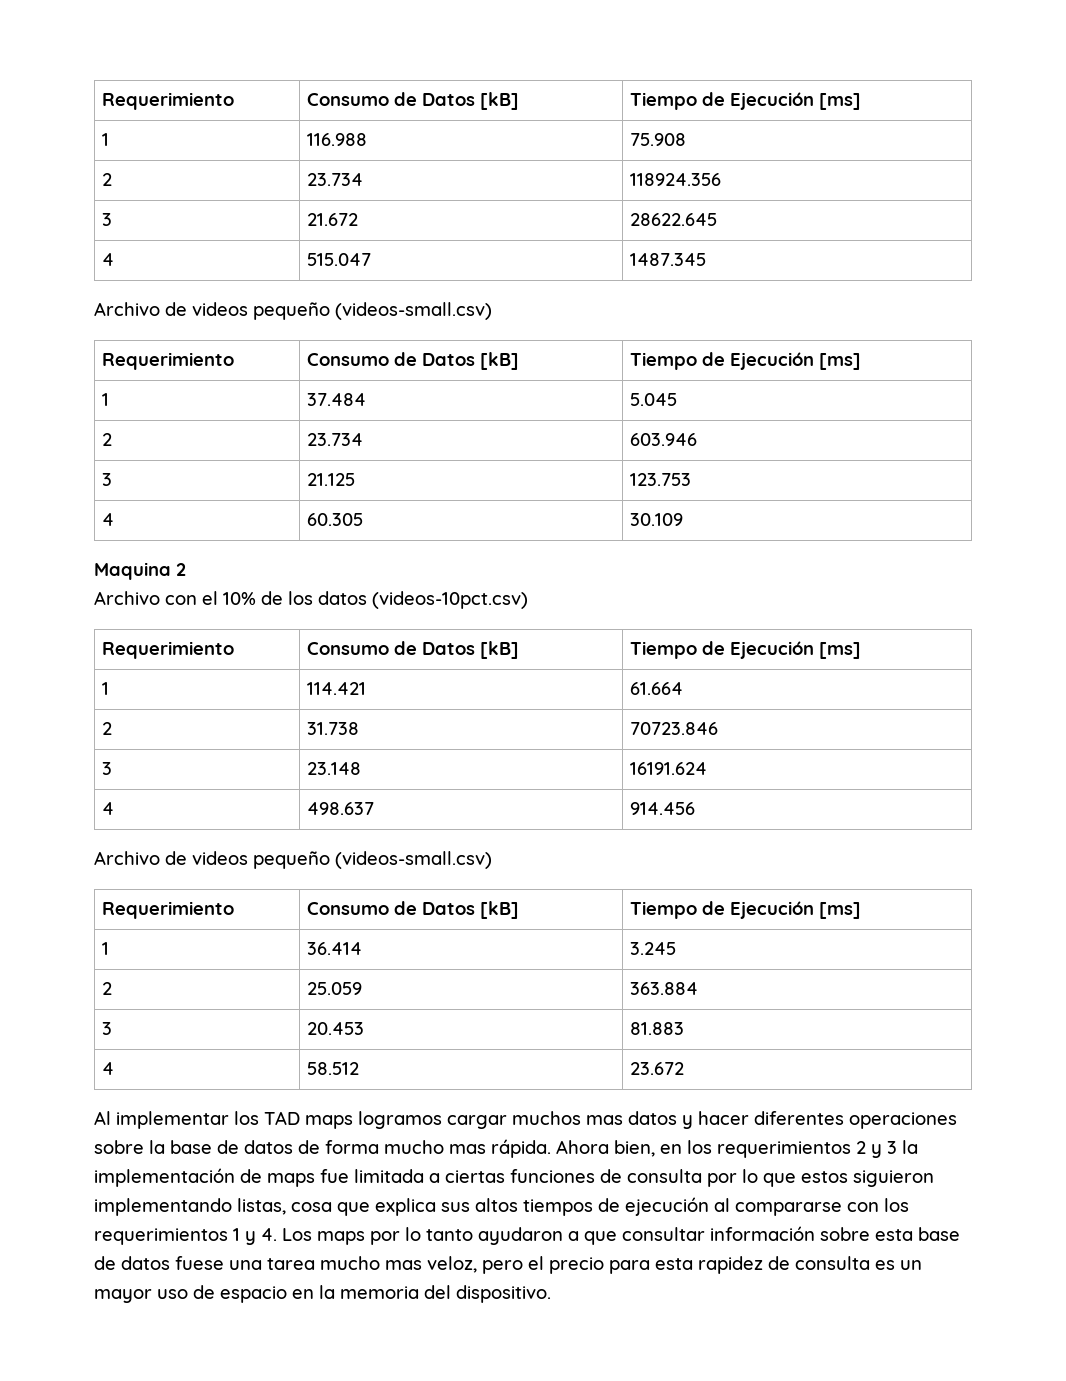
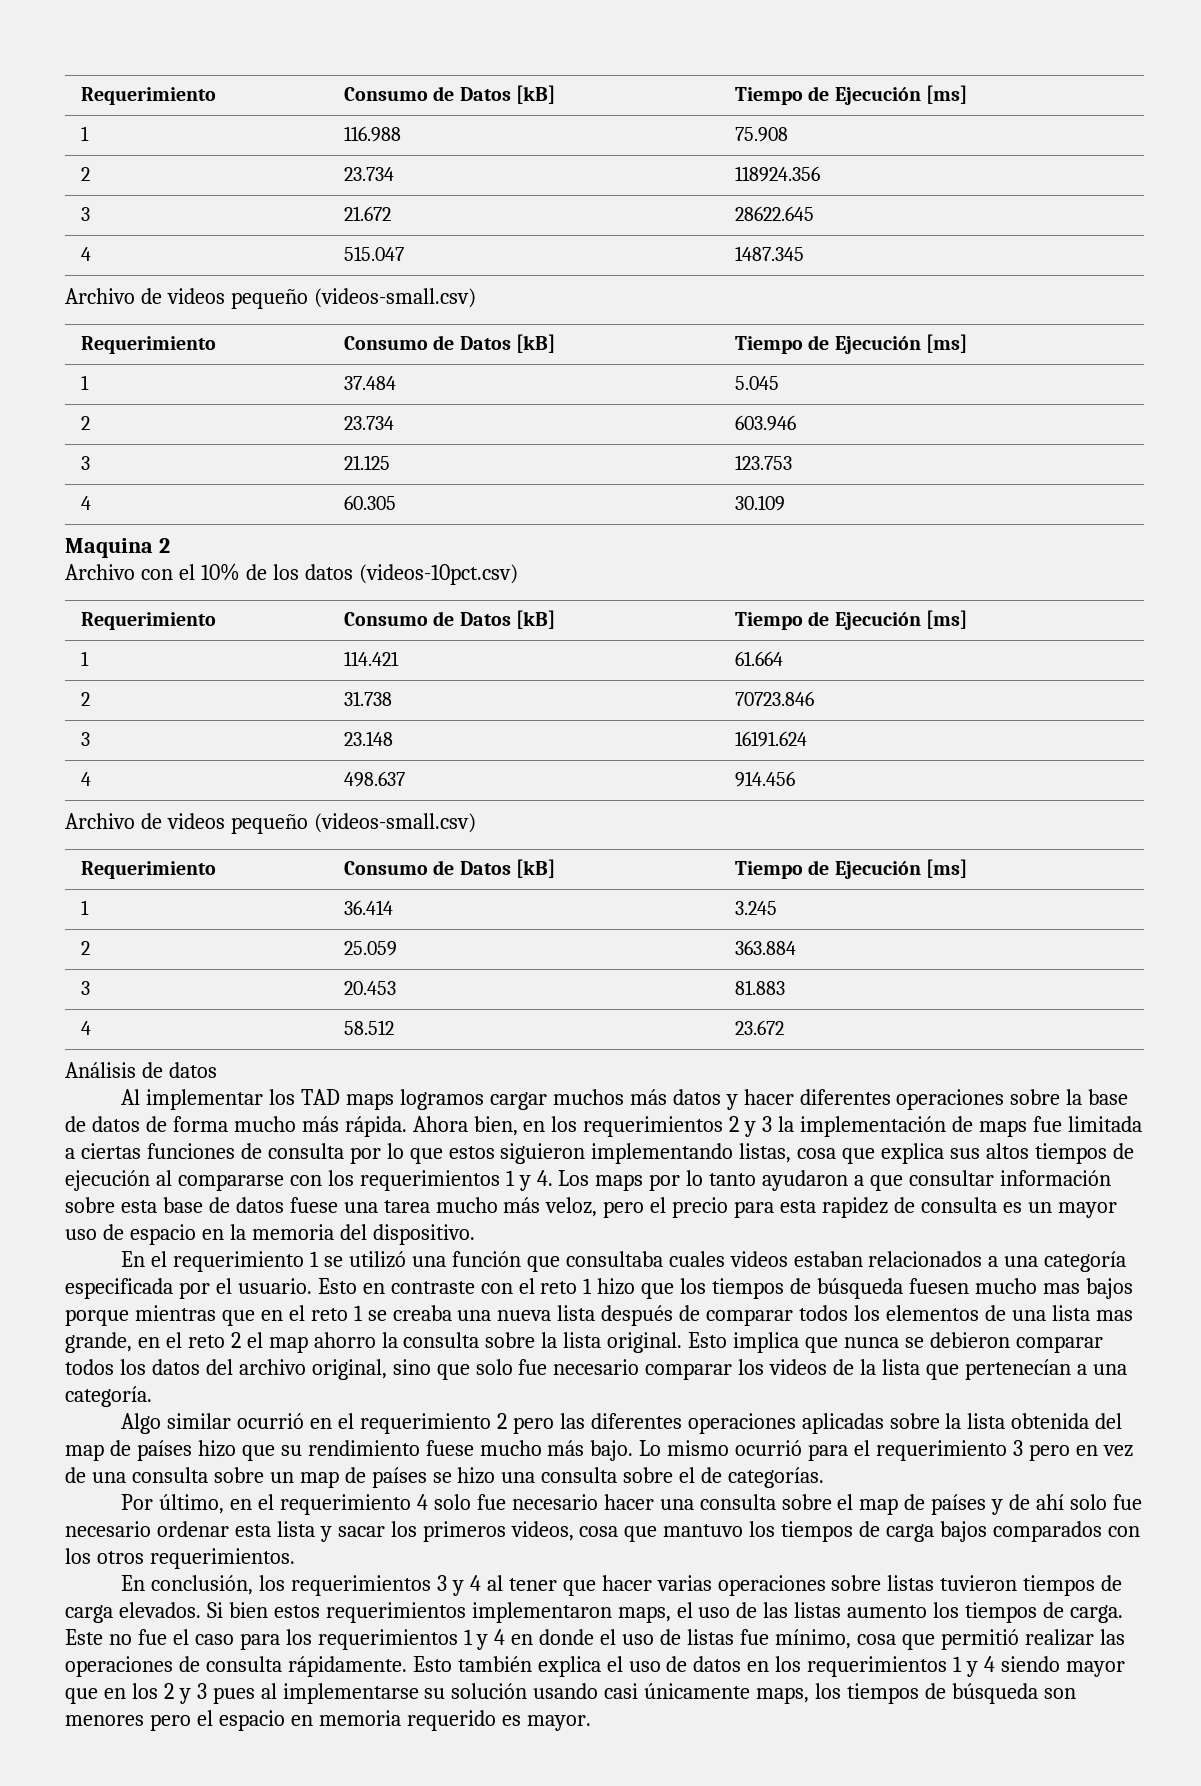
+ Análisis de datos
- Al implementar los TAD maps logramos cargar muchos mas datos y hacer diferentes operaciones sobre la base de datos de forma mucho mas rápida.
+ Al implementar los TAD maps logramos cargar muchos más datos y hacer diferentes operaciones sobre la base de datos de forma mucho más rápida.
- Ahora bien, en los requerimientos 2 y 3 la implementación de maps fue limitada a ciertas funciones de consulta por lo que estos siguieron implementando listas, cosa que explica sus altos tiempos de ejecución al compararse con los requerimientos 1 y 4. Los maps por lo tanto ayudaron a que consultar información sobre esta base de datos fuese una tarea mucho mas veloz, pero el precio para esta rapidez de consulta es un mayor uso de espacio en la memoria del dispositivo.
+ Ahora bien, en los requerimientos 2 y 3 la implementación de maps fue limitada a ciertas funciones de consulta por lo que estos siguieron implementando listas, cosa que explica sus altos tiempos de ejecución al compararse con los requerimientos 1 y 4. Los maps por lo tanto ayudaron a que consultar información sobre esta base de datos fuese una tarea mucho más veloz, pero el precio para esta rapidez de consulta es un mayor uso de espacio en la memoria del dispositivo.
+ En el requerimiento 1 se utilizó una función que consultaba cuales videos estaban relacionados a una categoría especificada por el usuario. Esto en contraste con el reto 1 hizo que los tiempos de búsqueda fuesen mucho mas bajos porque mientras que en el reto 1 se creaba una nueva lista después de comparar todos los elementos de una lista mas grande, en el reto 2 el map ahorro la consulta sobre la lista original. Esto implica que nunca se debieron comparar todos los datos del archivo original, sino que solo fue necesario comparar los videos de la lista que pertenecían a una categoría.
+ Algo similar ocurrió en el requerimiento 2 pero las diferentes operaciones aplicadas sobre la lista obtenida del map de países hizo que su rendimiento fuese mucho más bajo. Lo mismo ocurrió para el requerimiento 3 pero en vez de una consulta sobre un map de países se hizo una consulta sobre el de categorías.
+ Por último, en el requerimiento 4 solo fue necesario hacer una consulta sobre el map de países y de ahí solo fue necesario ordenar esta lista y sacar los primeros videos, cosa que mantuvo los tiempos de carga bajos comparados con los otros requerimientos.
+ En conclusión, los requerimientos 3 y 4 al tener que hacer varias operaciones sobre listas tuvieron tiempos de carga elevados. Si bien estos requerimientos implementaron maps, el uso de las listas aumento los tiempos de carga. Este no fue el caso para los requerimientos 1 y 4 en donde el uso de listas fue mínimo, cosa que permitió realizar las operaciones de consulta rápidamente. Esto también explica el uso de datos en los requerimientos 1 y 4 siendo mayor que en los 2 y 3 pues al implementarse su solución usando casi únicamente maps, los tiempos de búsqueda son menores pero el espacio en memoria requerido es mayor.

